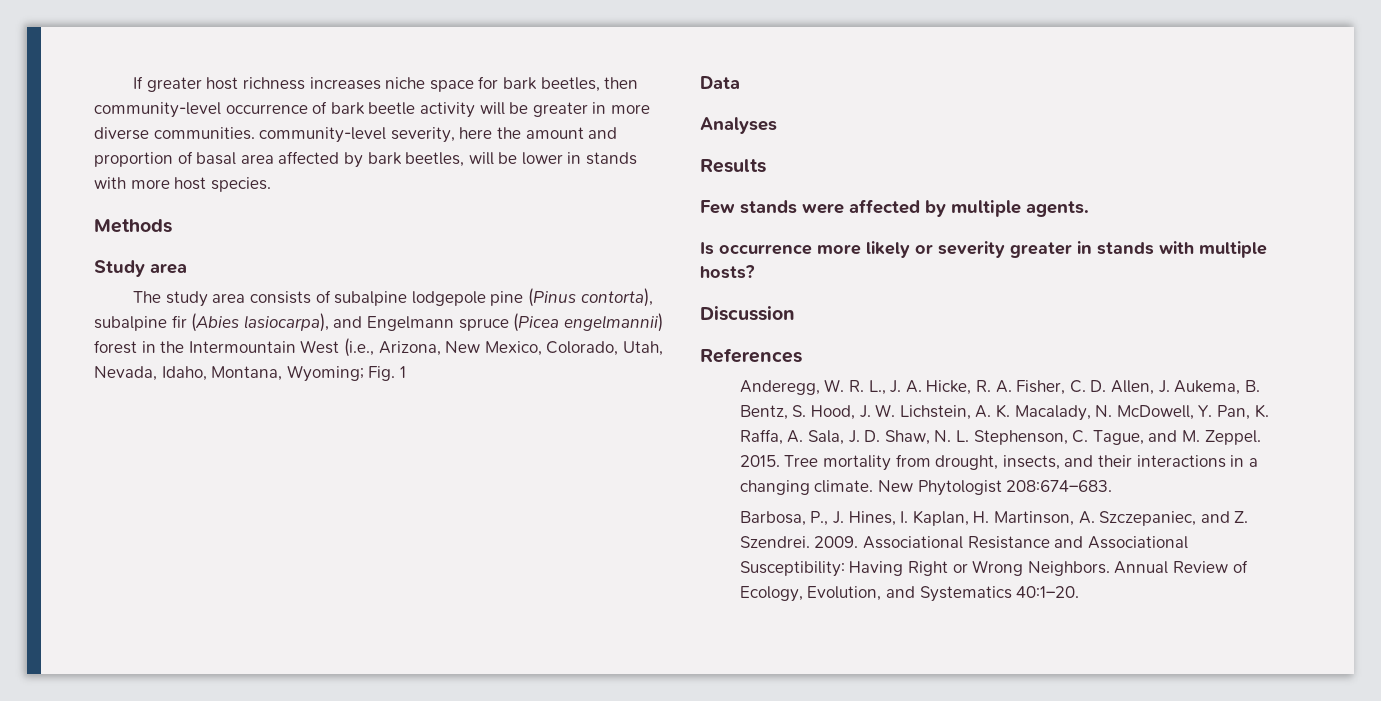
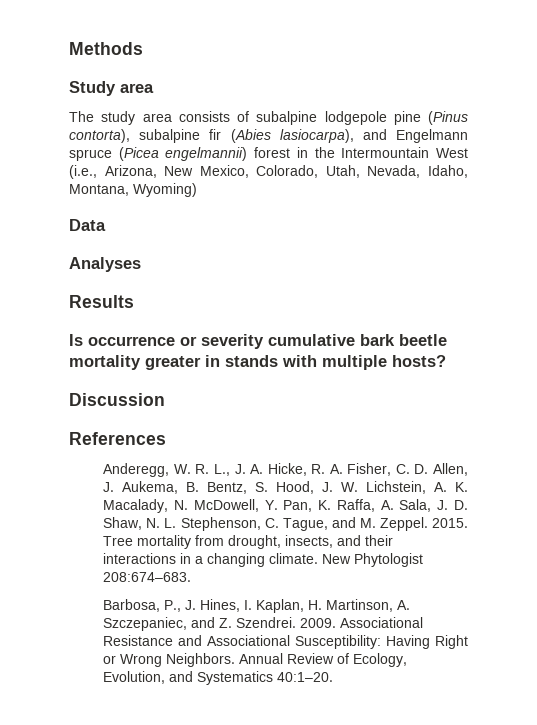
- If greater host richness increases niche space for bark beetles, then community-level occurrence of bark beetle activity will be greater in more diverse communities. community-level severity, here the amount and proportion of basal area affected by bark beetles, will be lower in stands with more host species.
- The study area consists of subalpine lodgepole pine (Pinus contorta), subalpine fir (Abies lasiocarpa), and Engelmann spruce (Picea engelmannii) forest in the Intermountain West (i.e., Arizona, New Mexico, Colorado, Utah, Nevada, Idaho, Montana, Wyoming; Fig. 1
+ The study area consists of subalpine lodgepole pine (Pinus contorta), subalpine fir (Abies lasiocarpa), and Engelmann spruce (Picea engelmannii) forest in the Intermountain West (i.e., Arizona, New Mexico, Colorado, Utah, Nevada, Idaho, Montana, Wyoming)
- Few stands were affected by multiple agents.
- Is occurrence more likely or severity greater in stands with multiple hosts?
+ Is occurrence or severity cumulative bark beetle mortality greater in stands with multiple hosts?

